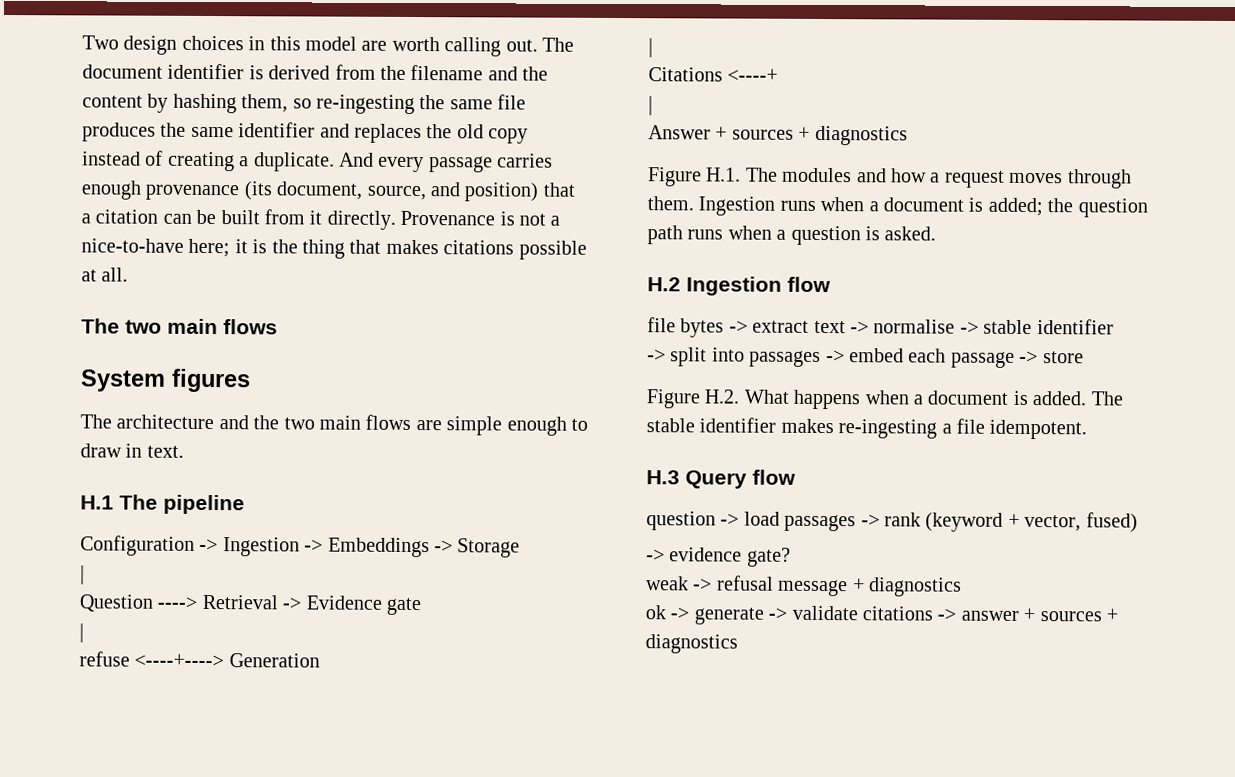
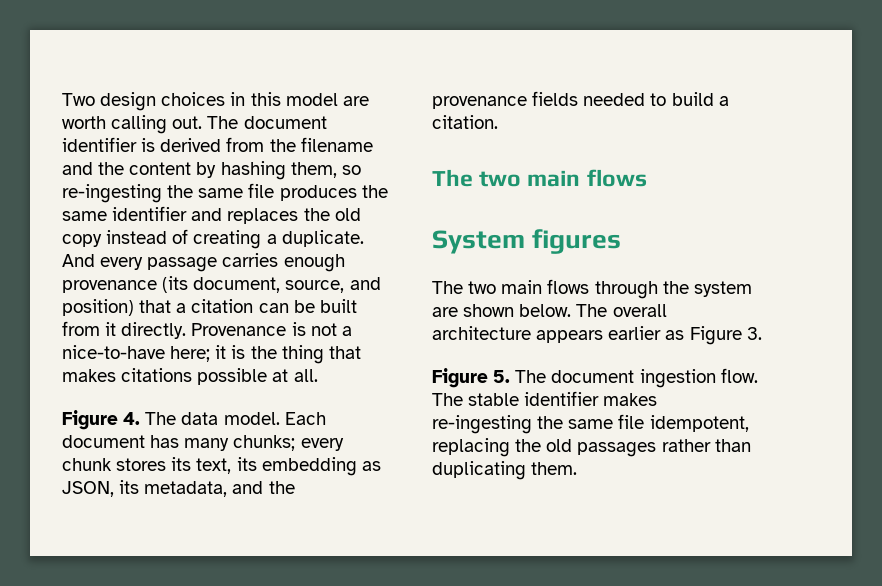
+ Figure 4. The data model. Each document has many chunks; every chunk stores its text, its embedding as JSON, its metadata, and the provenance fields needed to build a citation.
- The architecture and the two main flows are simple enough to draw in text.
- H.1 The pipeline
- Configuration -> Ingestion -> Embeddings -> Storage
- |
- Question ----> Retrieval -> Evidence gate
- |
- refuse <----+----> Generation
- |
- Citations <----+
- |
- Answer + sources + diagnostics
- Figure H.1. The modules and how a request moves through them. Ingestion runs when a document is added; the question path runs when a question is asked.
- H.2 Ingestion flow
- file bytes -> extract text -> normalise -> stable identifier
- -> split into passages -> embed each passage -> store
- Figure H.2. What happens when a document is added.
+ The two main flows through the system are shown below. The overall architecture appears earlier as Figure 3.
+ Figure 5. The document ingestion flow.
- The stable identifier makes re-ingesting a file idempotent.
- H.3 Query flow
- question -> load passages -> rank (keyword + vector, fused)
- -> evidence gate?
- weak -> refusal message + diagnostics
- ok -> generate -> validate citations -> answer + sources + diagnostics
+ The stable identifier makes re-ingesting the same file idempotent, replacing the old passages rather than duplicating them.

